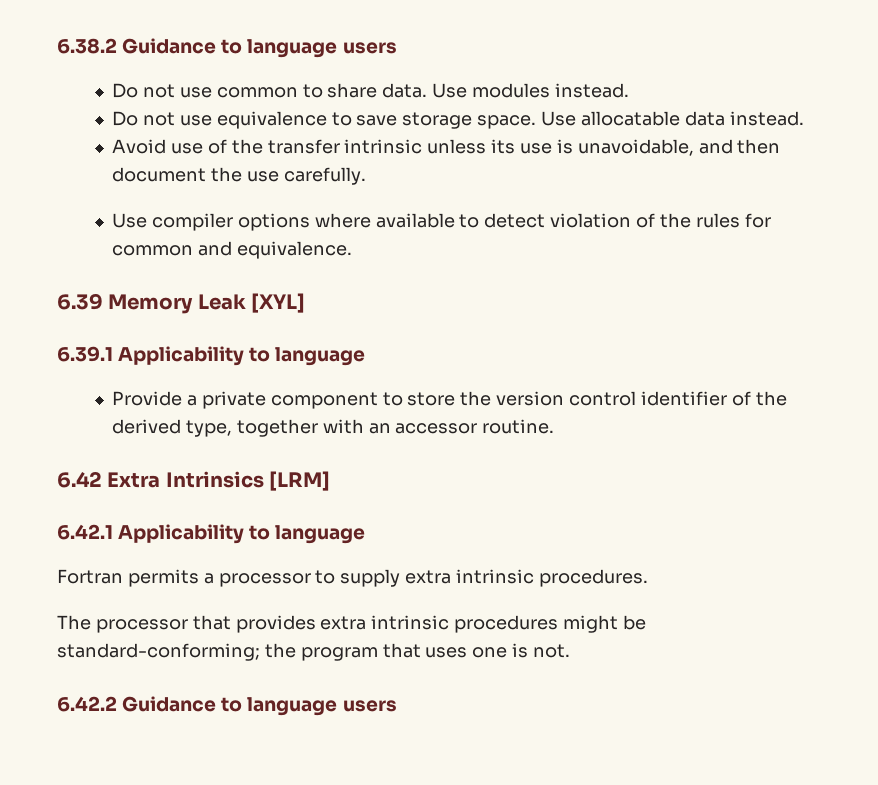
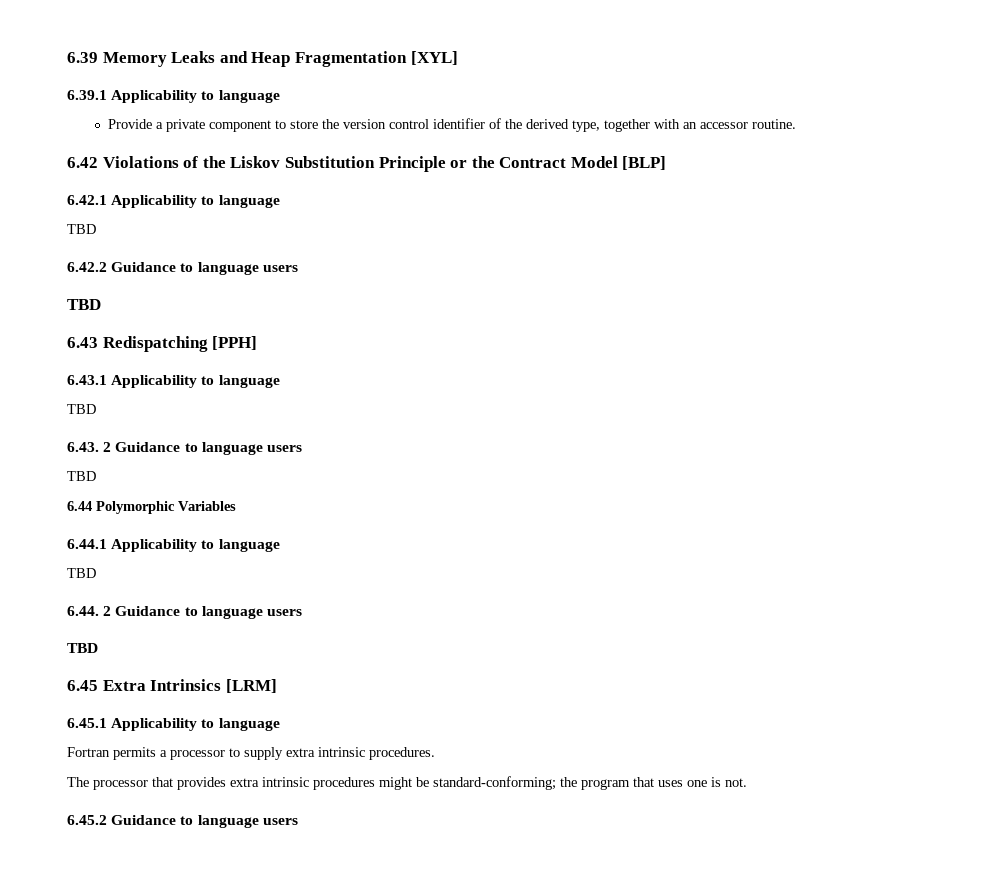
- 6.38.2 Guidance to language users
- Do not use common to share data. Use modules instead.
- Do not use equivalence to save storage space. Use allocatable data instead.
- Avoid use of the transfer intrinsic unless its use is unavoidable, and then document the use carefully.
- Use compiler options where available to detect violation of the rules for common and equivalence.
- 6.39 Memory Leak [XYL]
+ 6.39 Memory Leaks and Heap Fragmentation [XYL]
- 6.42 Extra Intrinsics [LRM]
+ 6.42 Violations of the Liskov Substitution Principle or the Contract Model [BLP]
+ 6.42.1 Applicability to language
+ TBD
+ 6.42.2 Guidance to language users
+ TBD
+ 6.43 Redispatching [PPH]
+ 6.43.1 Applicability to language
+ TBD
+ 6.43. 2 Guidance to language users
+ TBD
+ 6.44 Polymorphic Variables
+ 6.44.1 Applicability to language
+ TBD
+ 6.44. 2 Guidance to language users
+ TBD
+ 6.45 Extra Intrinsics [LRM]
- 6.42.1 Applicability to language
+ 6.45.1 Applicability to language
- 6.42.2 Guidance to language users
+ 6.45.2 Guidance to language users

